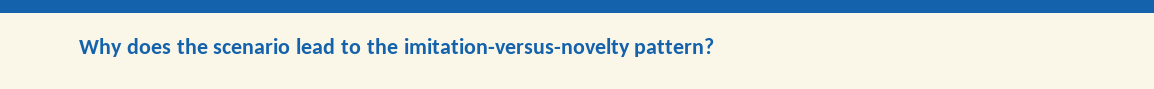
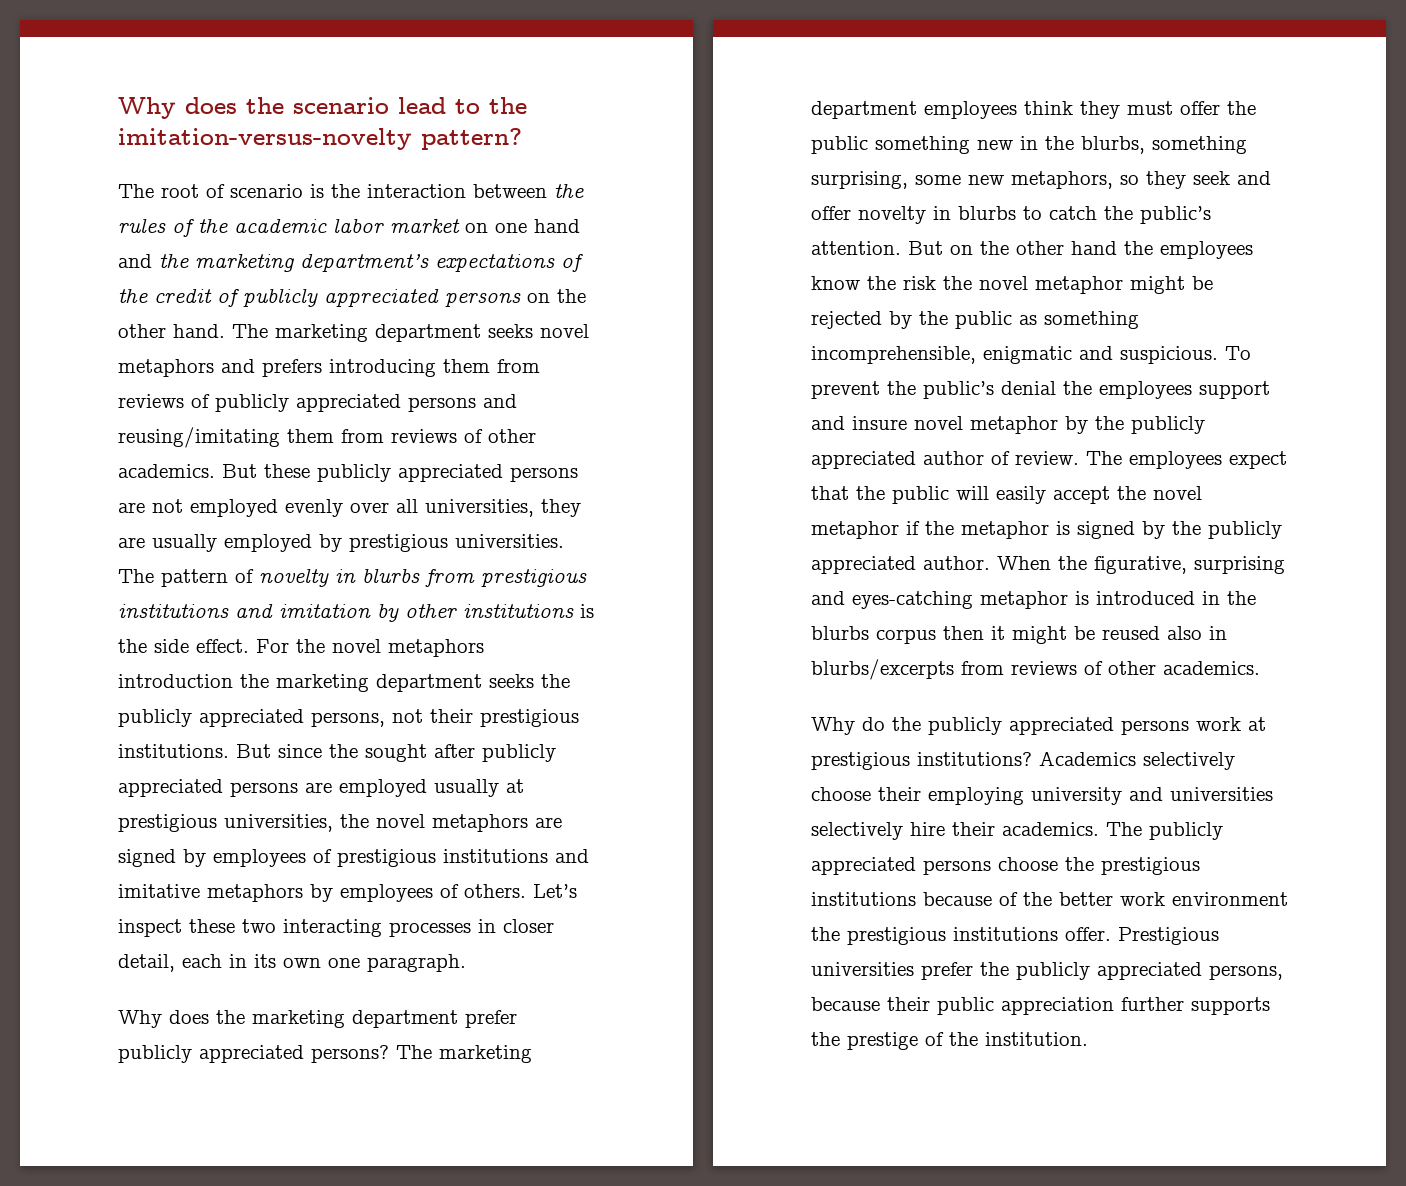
+ The root of scenario is the interaction between the rules of the academic labor market on one hand and the marketing department’s expectations of the credit of publicly appreciated persons on the other hand. The marketing department seeks novel metaphors and prefers introducing them from reviews of publicly appreciated persons and reusing/imitating them from reviews of other academics. But these publicly appreciated persons are not employed evenly over all universities, they are usually employed by prestigious universities. The pattern of novelty in blurbs from prestigious institutions and imitation by other institutions is the side effect. For the novel metaphors introduction the marketing department seeks the publicly appreciated persons, not their prestigious institutions. But since the sought after publicly appreciated persons are employed usually at prestigious universities, the novel metaphors are signed by employees of prestigious institutions and imitative metaphors by employees of others. Let’s inspect these two interacting processes in closer detail, each in its own one paragraph.
+ Why does the marketing department prefer publicly appreciated persons? The marketing department employees think they must offer the public something new in the blurbs, something surprising, some new metaphors, so they seek and offer novelty in blurbs to catch the public’s attention. But on the other hand the employees know the risk the novel metaphor might be rejected by the public as something incomprehensible, enigmatic and suspicious. To prevent the public’s denial the employees support and insure novel metaphor by the publicly appreciated author of review. The employees expect that the public will easily accept the novel metaphor if the metaphor is signed by the publicly appreciated author. When the figurative, surprising and eyes-catching metaphor is introduced in the blurbs corpus then it might be reused also in blurbs/excerpts from reviews of other academics.
+ Why do the publicly appreciated persons work at prestigious institutions? Academics selectively choose their employing university and universities selectively hire their academics. The publicly appreciated persons choose the prestigious institutions because of the better work environment the prestigious institutions offer. Prestigious universities prefer the publicly appreciated persons, because their public appreciation further supports the prestige of the institution.

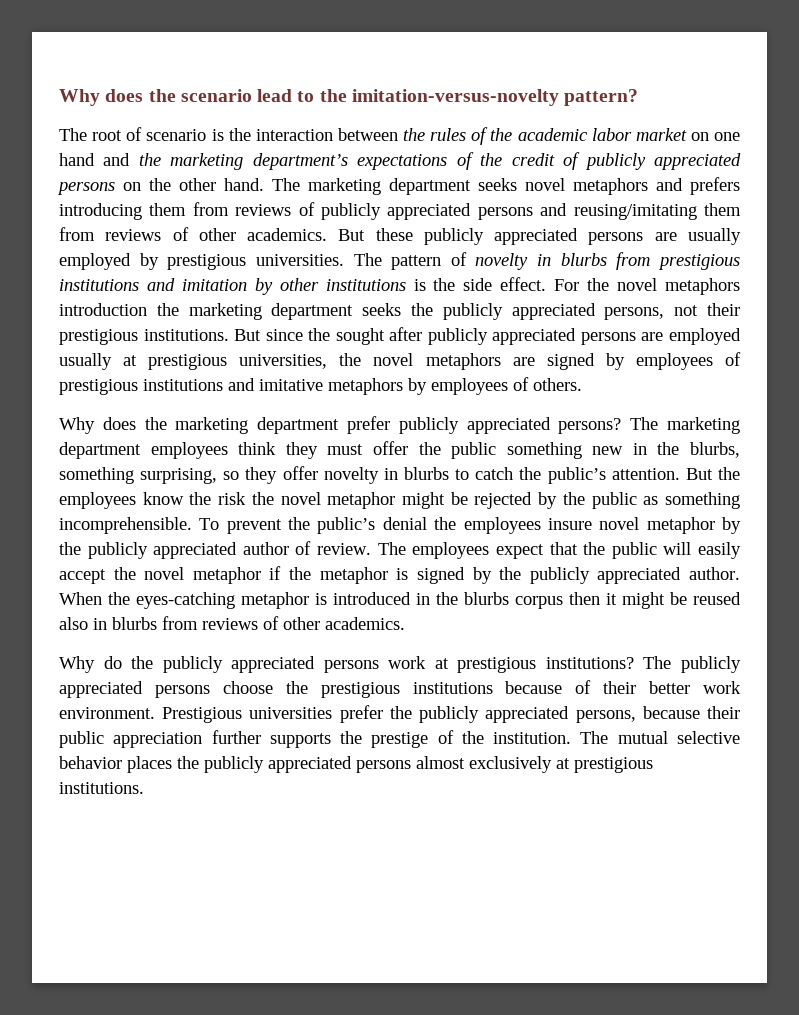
- But these publicly appreciated persons are not employed evenly over all universities, they are usually employed by prestigious universities.
+ But these publicly appreciated persons are usually employed by prestigious universities.
- Let’s inspect these two interacting processes in closer detail, each in its own one paragraph.
- The marketing department employees think they must offer the public something new in the blurbs, something surprising, some new metaphors, so they seek and offer novelty in blurbs to catch the public’s attention.
+ The marketing department employees think they must offer the public something new in the blurbs, something surprising, so they offer novelty in blurbs to catch the public’s attention.
- But on the other hand the employees know the risk the novel metaphor might be rejected by the public as something incomprehensible, enigmatic and suspicious.
+ But the employees know the risk the novel metaphor might be rejected by the public as something incomprehensible.
- To prevent the public’s denial the employees support and insure novel metaphor by the publicly appreciated author of review.
+ To prevent the public’s denial the employees insure novel metaphor by the publicly appreciated author of review.
- When the figurative, surprising and eyes-catching metaphor is introduced in the blurbs corpus then it might be reused also in blurbs/excerpts from reviews of other academics.
+ When the eyes-catching metaphor is introduced in the blurbs corpus then it might be reused also in blurbs from reviews of other academics.
- Academics selectively choose their employing university and universities selectively hire their academics.
- The publicly appreciated persons choose the prestigious institutions because of the better work environment the prestigious institutions offer.
+ The publicly appreciated persons choose the prestigious institutions because of their better work environment.
+ The mutual selective behavior places the publicly appreciated persons almost exclusively at prestigious institutions.

